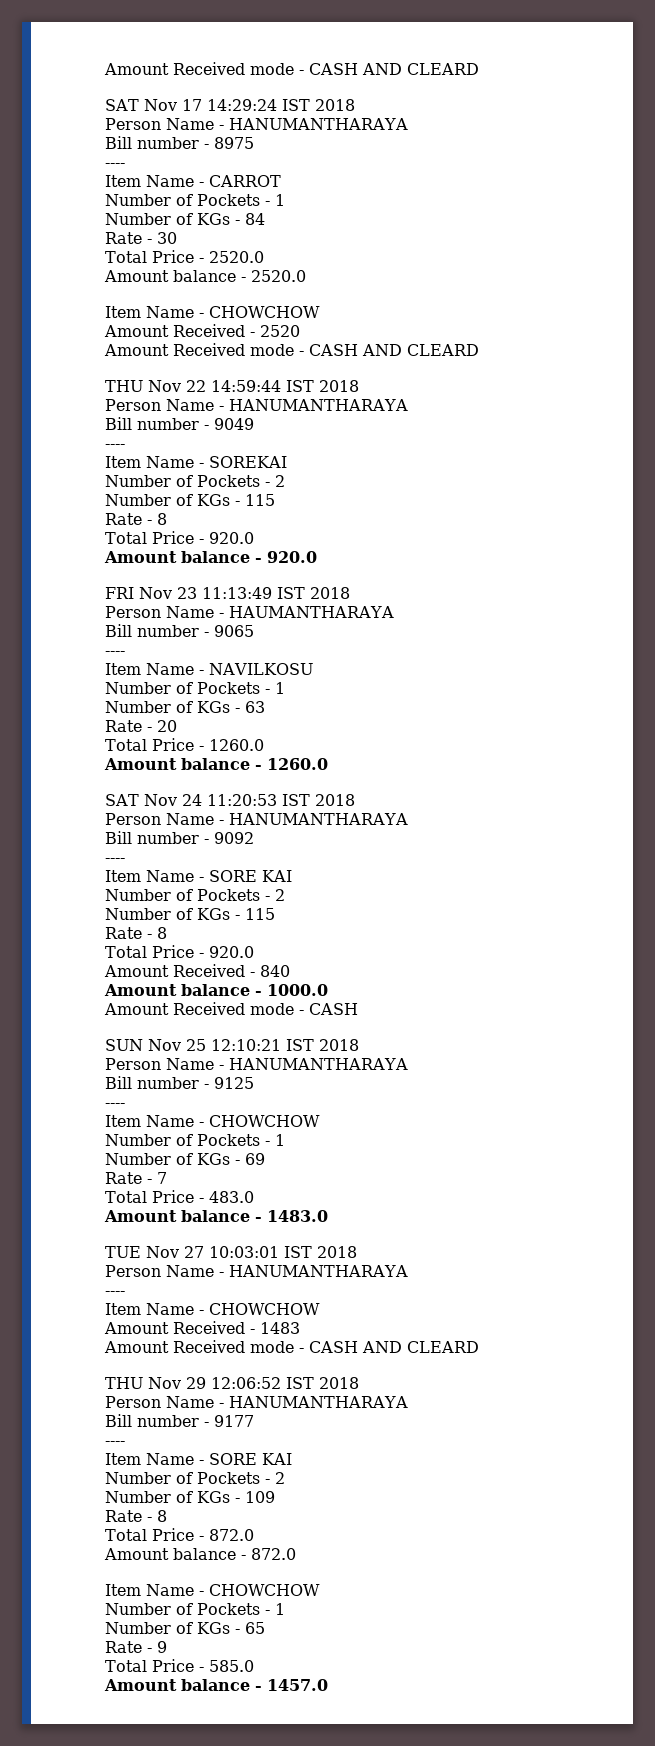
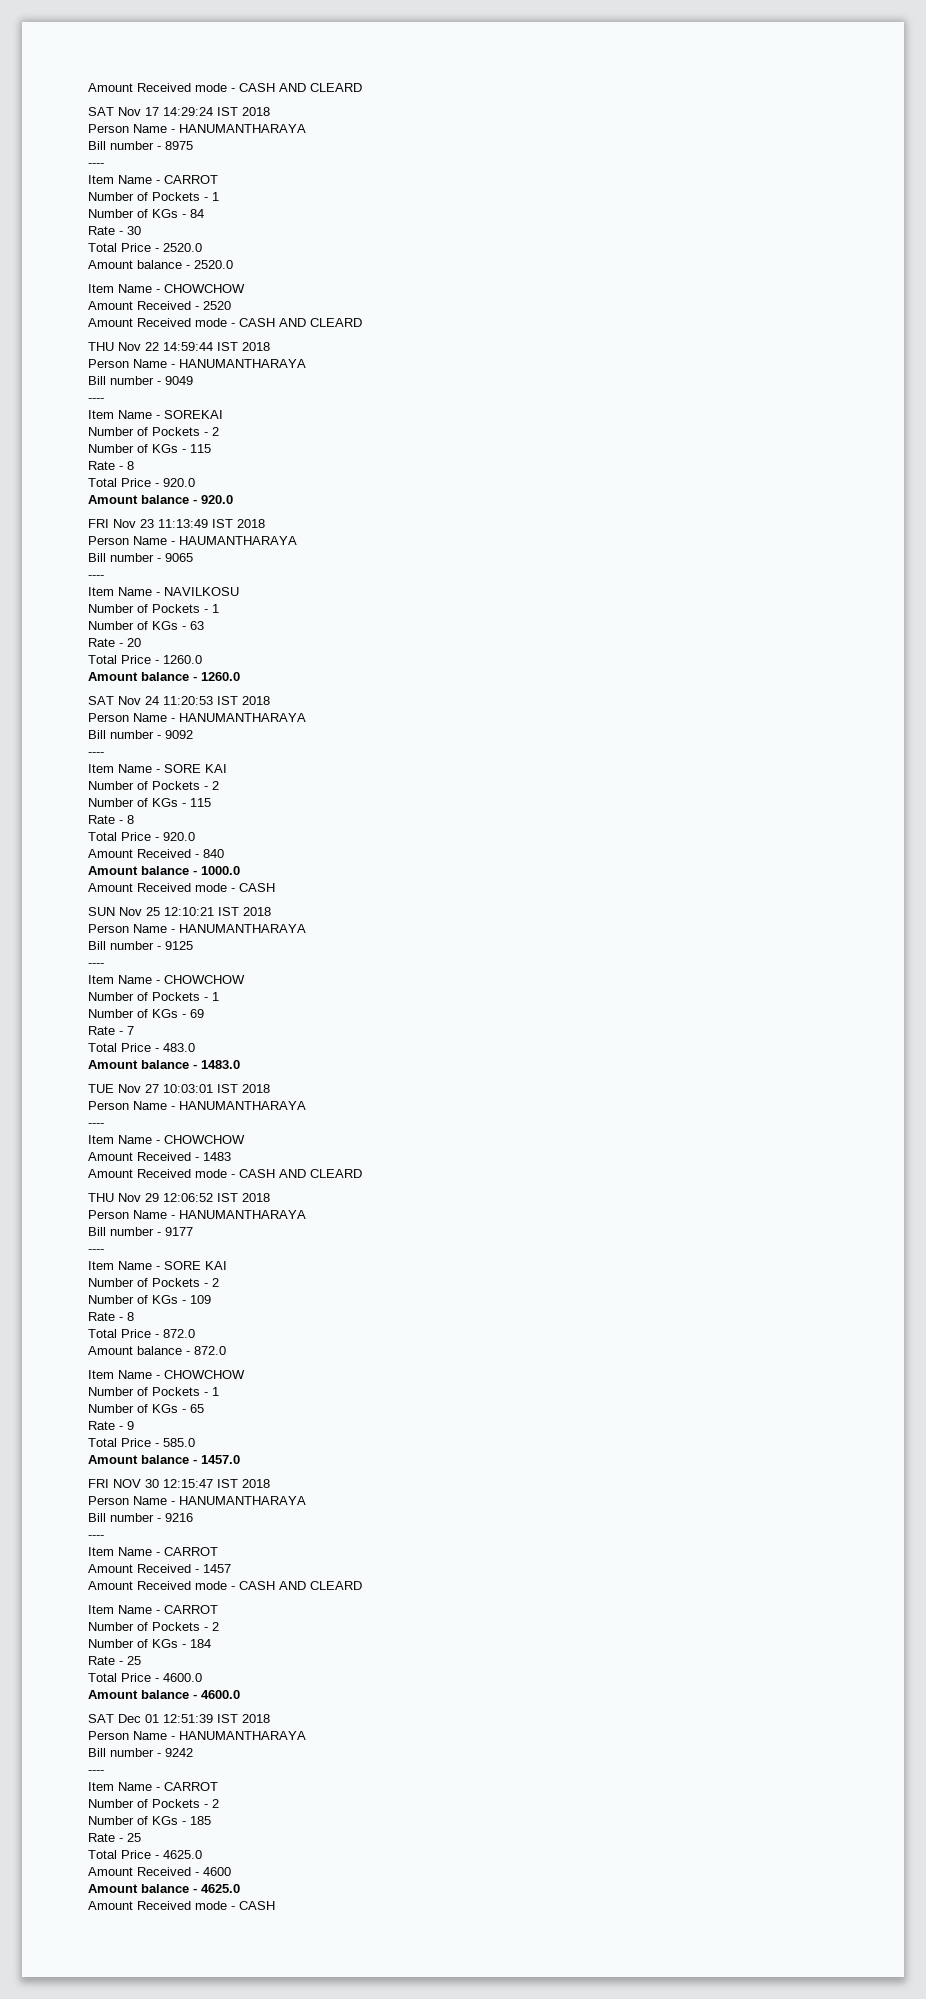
+ FRI NOV 30 12:15:47 IST 2018
+ Person Name - HANUMANTHARAYA
+ Bill number - 9216
+ ----
+ Item Name - CARROT
+ Amount Received - 1457
+ Amount Received mode - CASH AND CLEARD
+ Item Name - CARROT
+ Number of Pockets - 2
+ Number of KGs - 184
+ Rate - 25
+ Total Price - 4600.0
+ Amount balance - 4600.0
+ SAT Dec 01 12:51:39 IST 2018
+ Person Name - HANUMANTHARAYA
+ Bill number - 9242
+ ----
+ Item Name - CARROT
+ Number of Pockets - 2
+ Number of KGs - 185
+ Rate - 25
+ Total Price - 4625.0
+ Amount Received - 4600
+ Amount balance - 4625.0
+ Amount Received mode - CASH

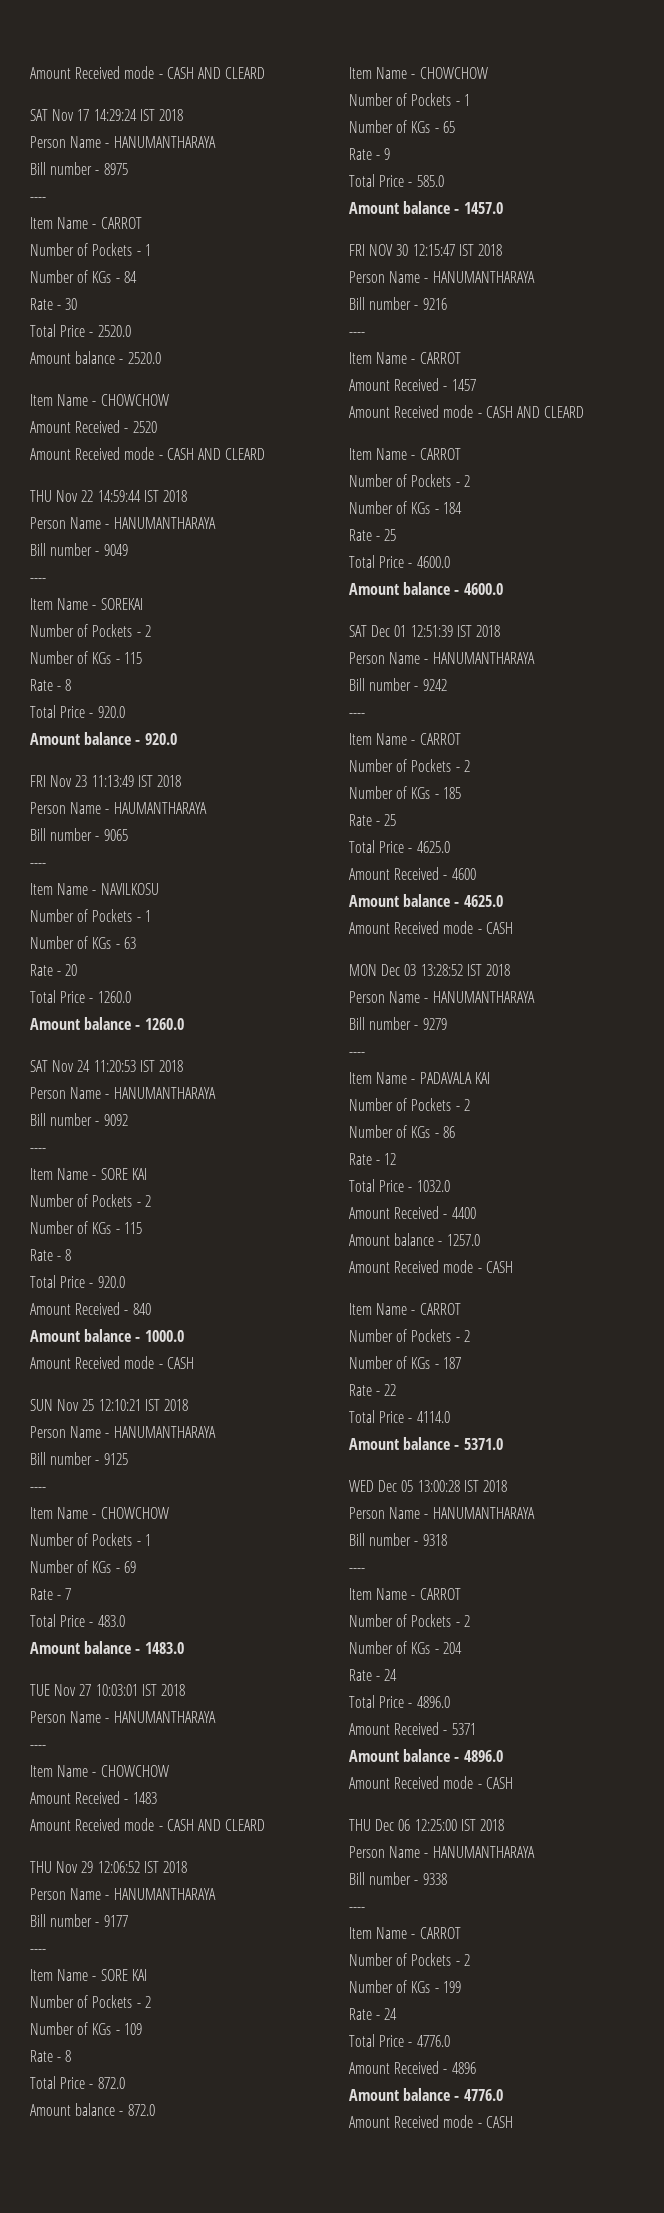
+ MON Dec 03 13:28:52 IST 2018
+ Person Name - HANUMANTHARAYA
+ Bill number - 9279
+ ----
+ Item Name - PADAVALA KAI
+ Number of Pockets - 2
+ Number of KGs - 86
+ Rate - 12
+ Total Price - 1032.0
+ Amount Received - 4400
+ Amount balance - 1257.0
+ Amount Received mode - CASH
+ Item Name - CARROT
+ Number of Pockets - 2
+ Number of KGs - 187
+ Rate - 22
+ Total Price - 4114.0
+ Amount balance - 5371.0
+ WED Dec 05 13:00:28 IST 2018
+ Person Name - HANUMANTHARAYA
+ Bill number - 9318
+ ----
+ Item Name - CARROT
+ Number of Pockets - 2
+ Number of KGs - 204
+ Rate - 24
+ Total Price - 4896.0
+ Amount Received - 5371
+ Amount balance - 4896.0
+ Amount Received mode - CASH
+ THU Dec 06 12:25:00 IST 2018
+ Person Name - HANUMANTHARAYA
+ Bill number - 9338
+ ----
+ Item Name - CARROT
+ Number of Pockets - 2
+ Number of KGs - 199
+ Rate - 24
+ Total Price - 4776.0
+ Amount Received - 4896
+ Amount balance - 4776.0
+ Amount Received mode - CASH

